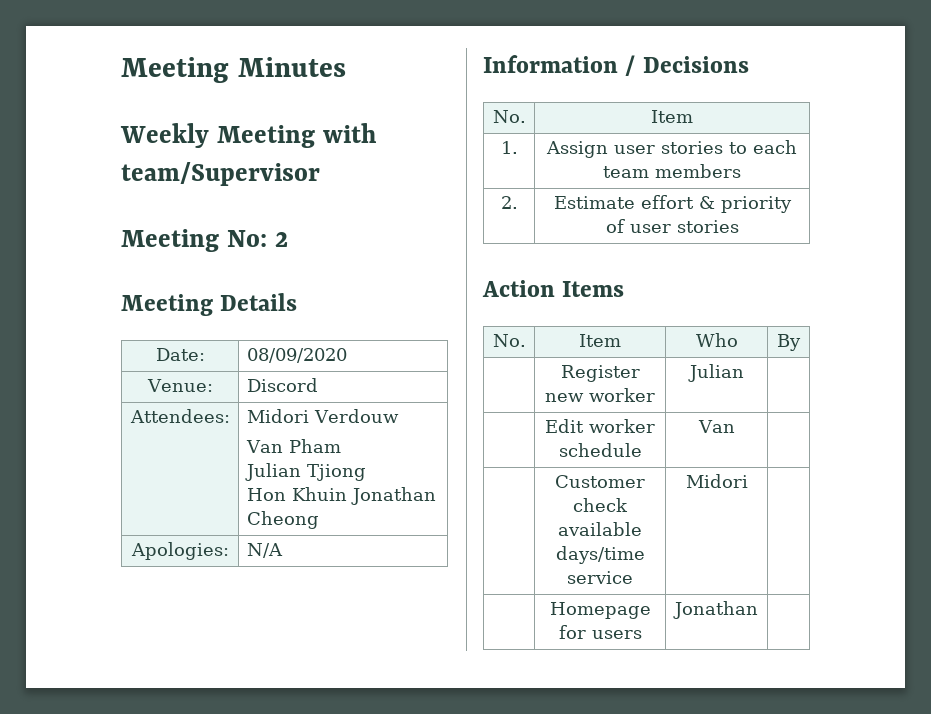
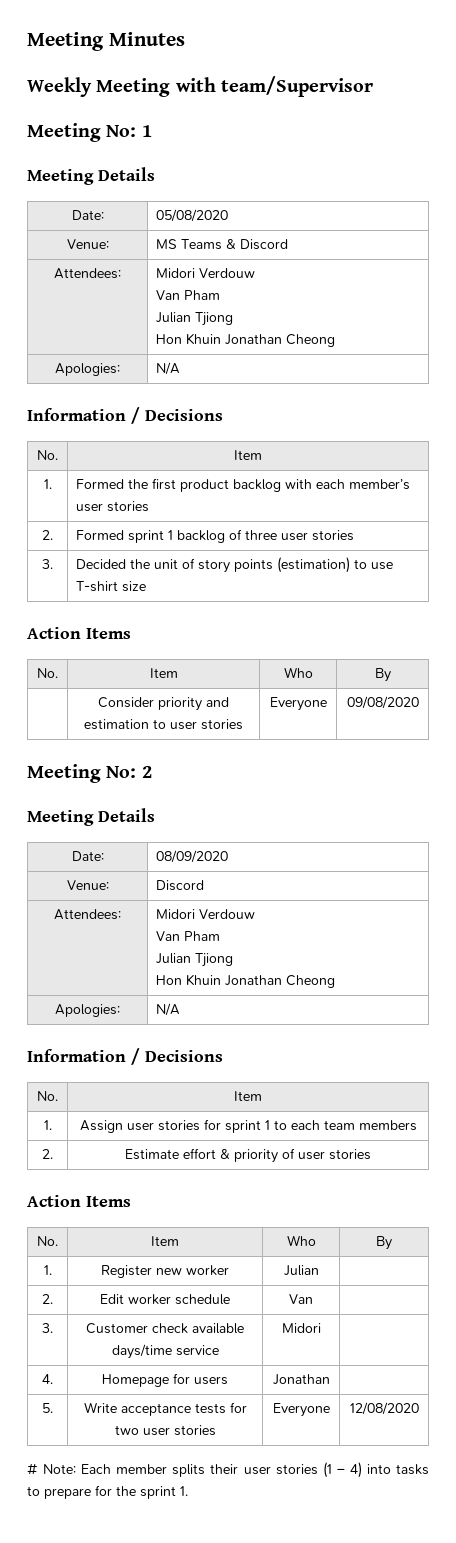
+ Meeting No: 1
+ Meeting Details
+ Date: | 05/08/2020
+ Venue: | MS Teams & Discord
+ Attendees: | Midori Verdouw
+ Van Pham
+ Julian Tjiong
+ Hon Khuin Jonathan Cheong
+ Apologies: | N/A
+ Information / Decisions
+ No. | Item
+ 1. | Formed the first product backlog with each member’s user stories
+ 2. | Formed sprint 1 backlog of three user stories
+ 3. | Decided the unit of story points (estimation) to use T-shirt size
+ Action Items
+ No. | Item | Who | By
+ | Consider priority and estimation to user stories | Everyone | 09/08/2020
- 1. | Assign user stories to each team members
+ 1. | Assign user stories for sprint 1 to each team members
- | Register new worker | Julian |
+ 1. | Register new worker | Julian |
- | Edit worker schedule | Van |
+ 2. | Edit worker schedule | Van |
- | Customer check available days/time service | Midori |
+ 3. | Customer check available days/time service | Midori |
- | Homepage for users | Jonathan |
+ 4. | Homepage for users | Jonathan |
+ 5. | Write acceptance tests for two user stories | Everyone | 12/08/2020
+ # Note: Each member splits their user stories (1 – 4) into tasks to prepare for the sprint 1.

